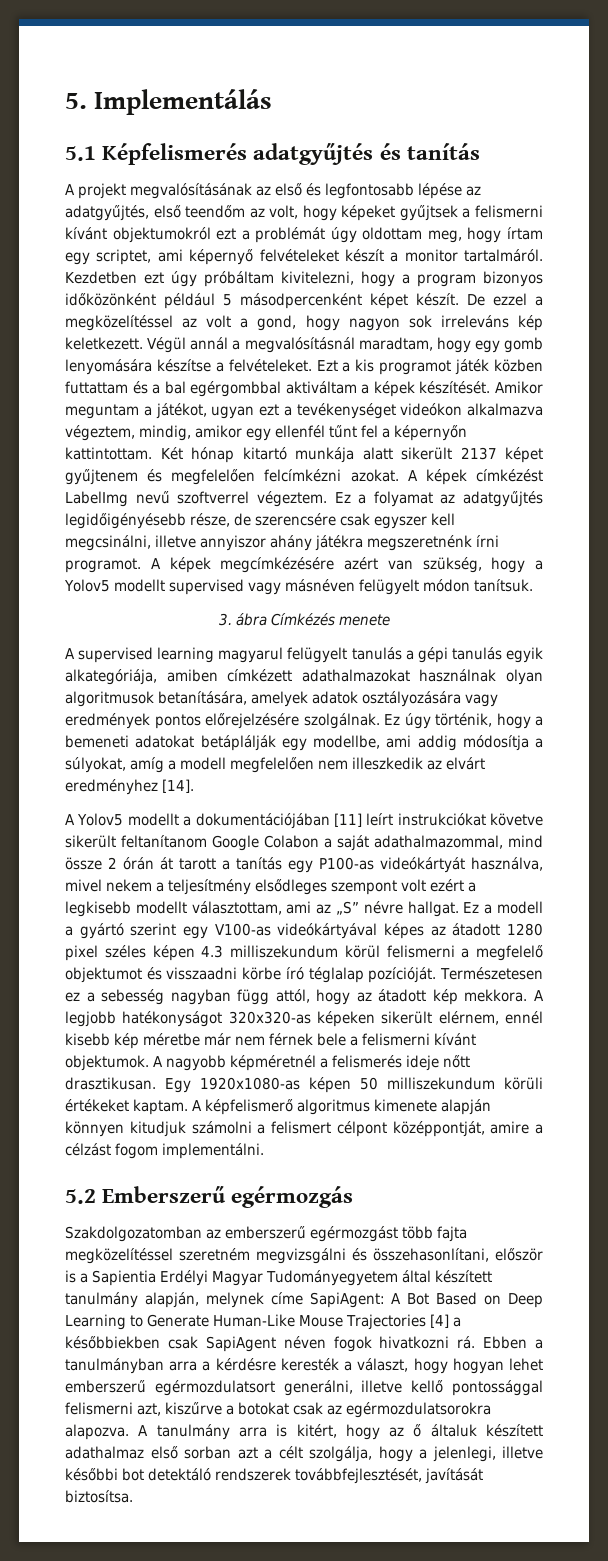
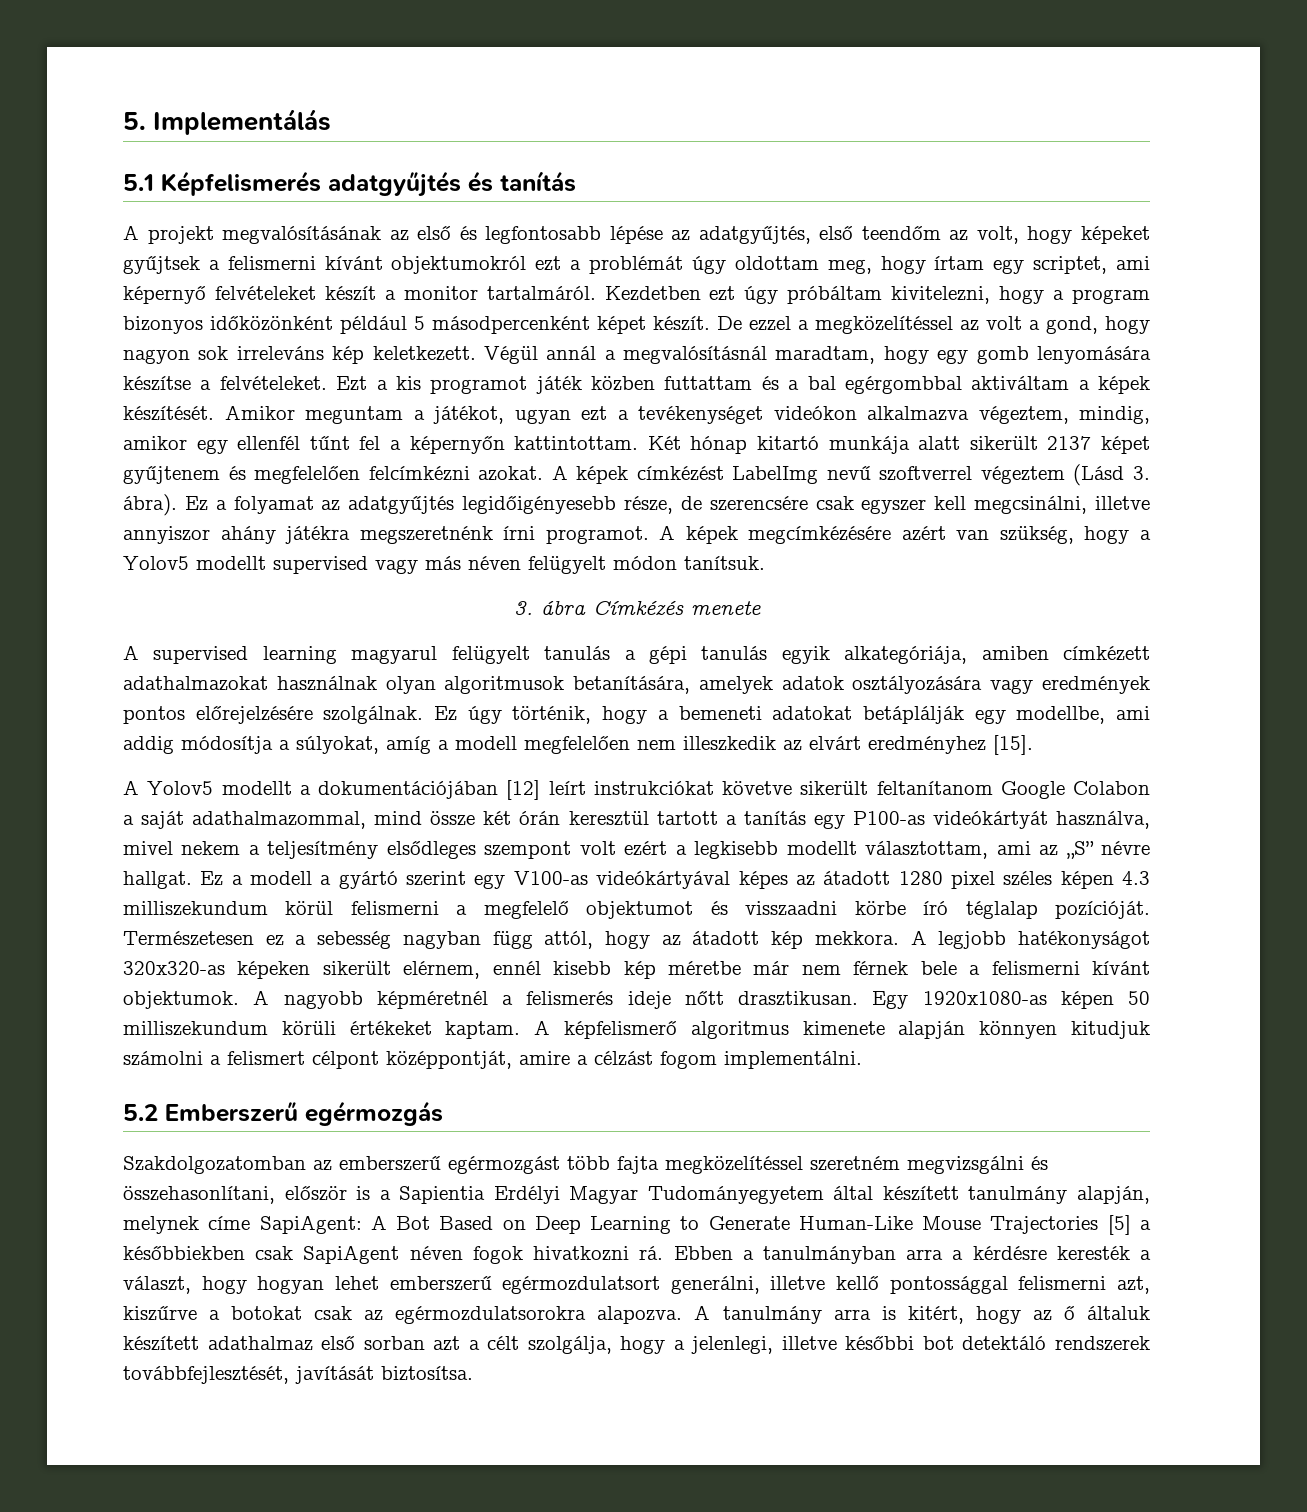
- A képek címkézést LabelImg nevű szoftverrel végeztem.
+ A képek címkézést LabelImg nevű szoftverrel végeztem (Lásd 3. ábra).
- Ez a folyamat az adatgyűjtés legidőigényésebb része, de szerencsére csak egyszer kell megcsinálni, illetve annyiszor ahány játékra megszeretnénk írni programot.
+ Ez a folyamat az adatgyűjtés legidőigényesebb része, de szerencsére csak egyszer kell megcsinálni, illetve annyiszor ahány játékra megszeretnénk írni programot.
- A képek megcímkézésére azért van szükség, hogy a Yolov5 modellt supervised vagy másnéven felügyelt módon tanítsuk.
+ A képek megcímkézésére azért van szükség, hogy a Yolov5 modellt supervised vagy más néven felügyelt módon tanítsuk.
- Ez úgy történik, hogy a bemeneti adatokat betáplálják egy modellbe, ami addig módosítja a súlyokat, amíg a modell megfelelően nem illeszkedik az elvárt eredményhez [14].
+ Ez úgy történik, hogy a bemeneti adatokat betáplálják egy modellbe, ami addig módosítja a súlyokat, amíg a modell megfelelően nem illeszkedik az elvárt eredményhez [15].
- A Yolov5 modellt a dokumentációjában [11] leírt instrukciókat követve sikerült feltanítanom Google Colabon a saját adathalmazommal, mind össze 2 órán át tarott a tanítás egy P100-as videókártyát használva, mivel nekem a teljesítmény elsődleges szempont volt ezért a legkisebb modellt választottam, ami az „S” névre hallgat.
+ A Yolov5 modellt a dokumentációjában [12] leírt instrukciókat követve sikerült feltanítanom Google Colabon a saját adathalmazommal, mind össze két órán keresztül tartott a tanítás egy P100-as videókártyát használva, mivel nekem a teljesítmény elsődleges szempont volt ezért a legkisebb modellt választottam, ami az „S” névre hallgat.
- Szakdolgozatomban az emberszerű egérmozgást több fajta megközelítéssel szeretném megvizsgálni és összehasonlítani, először is a Sapientia Erdélyi Magyar Tudományegyetem által készített tanulmány alapján, melynek címe SapiAgent: A Bot Based on Deep Learning to Generate Human-Like Mouse Trajectories [4] a későbbiekben csak SapiAgent néven fogok hivatkozni rá.
+ Szakdolgozatomban az emberszerű egérmozgást több fajta megközelítéssel szeretném megvizsgálni és összehasonlítani, először is a Sapientia Erdélyi Magyar Tudományegyetem által készített tanulmány alapján, melynek címe SapiAgent: A Bot Based on Deep Learning to Generate Human-Like Mouse Trajectories [5] a későbbiekben csak SapiAgent néven fogok hivatkozni rá.

